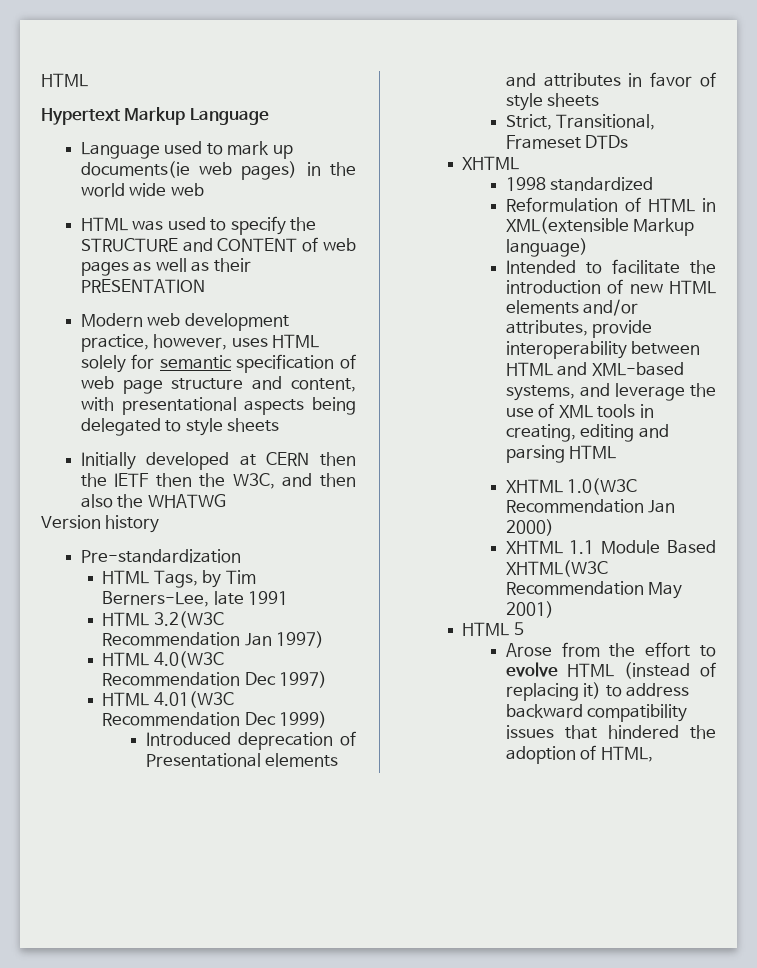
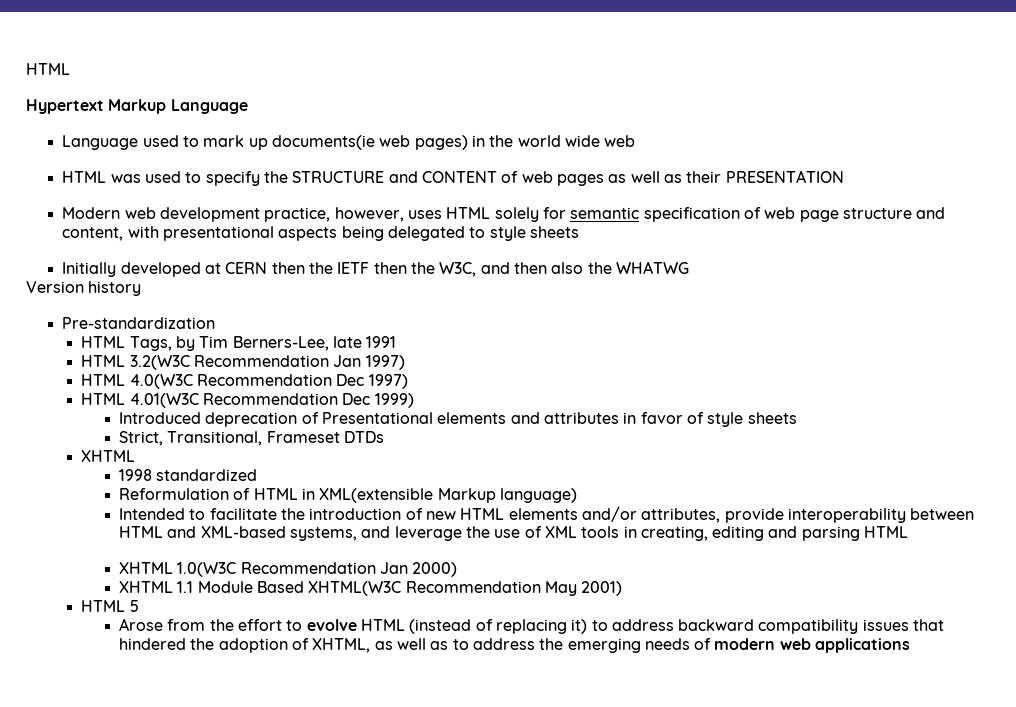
- Arose from the effort to evolve HTML (instead of replacing it) to address backward compatibility issues that hindered the adoption of HTML,
+ Arose from the effort to evolve HTML (instead of replacing it) to address backward compatibility issues that hindered the adoption of XHTML, as well as to address the emerging needs of modern web applications

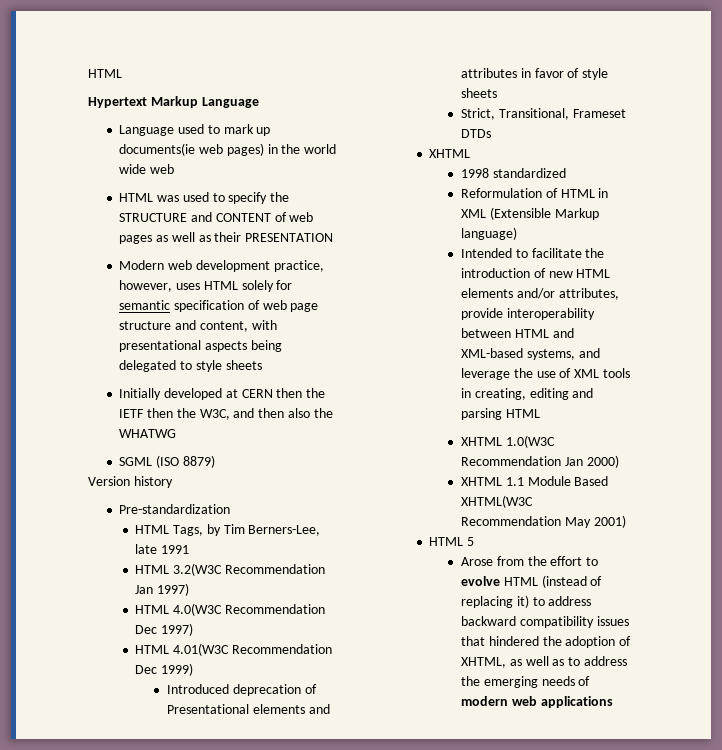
+ SGML (ISO 8879)
- Reformulation of HTML in XML(extensible Markup language)
+ Reformulation of HTML in XML (Extensible Markup language)

